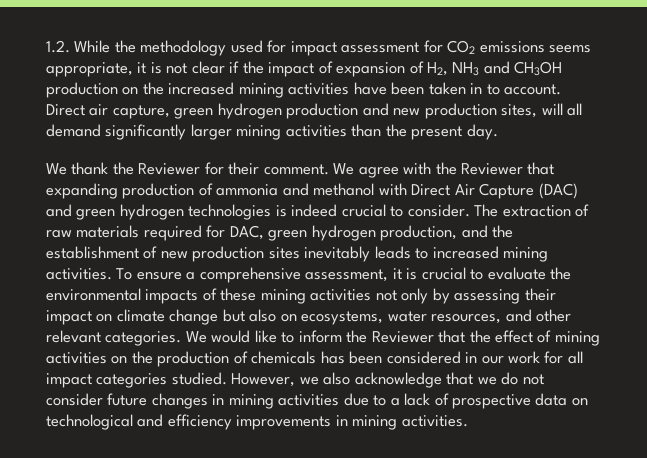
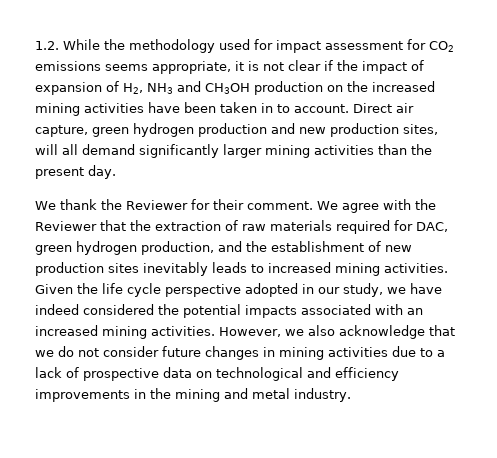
- We agree with the Reviewer that expanding production of ammonia and methanol with Direct Air Capture (DAC) and green hydrogen technologies is indeed crucial to consider. The extraction of raw materials required for DAC, green hydrogen production, and the establishment of new production sites inevitably leads to increased mining activities.
+ We agree with the Reviewer that the extraction of raw materials required for DAC, green hydrogen production, and the establishment of new production sites inevitably leads to increased mining activities.
- To ensure a comprehensive assessment, it is crucial to evaluate the environmental impacts of these mining activities not only by assessing their impact on climate change but also on ecosystems, water resources, and other relevant categories. We would like to inform the Reviewer that the effect of mining activities on the production of chemicals has been considered in our work for all impact categories studied.
+ Given the life cycle perspective adopted in our study, we have indeed considered the potential impacts associated with an increased mining activities.
- However, we also acknowledge that we do not consider future changes in mining activities due to a lack of prospective data on technological and efficiency improvements in mining activities.
+ However, we also acknowledge that we do not consider future changes in mining activities due to a lack of prospective data on technological and efficiency improvements in the mining and metal industry.

